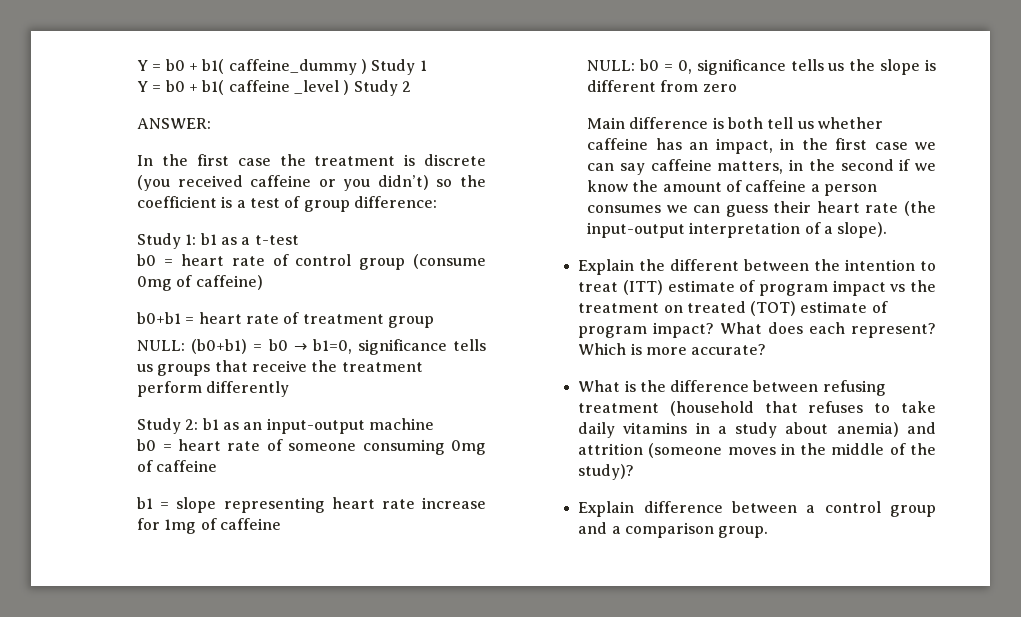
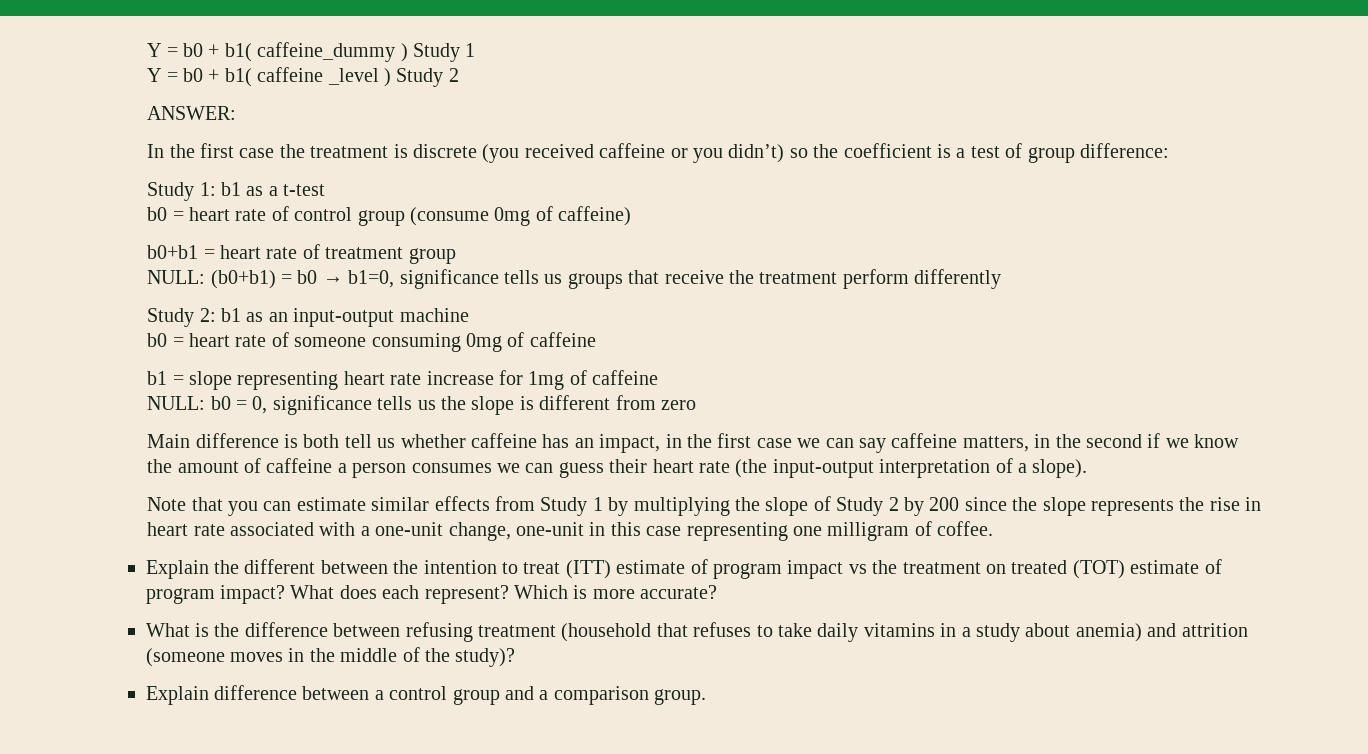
+ Note that you can estimate similar effects from Study 1 by multiplying the slope of Study 2 by 200 since the slope represents the rise in heart rate associated with a one-unit change, one-unit in this case representing one milligram of coffee.

